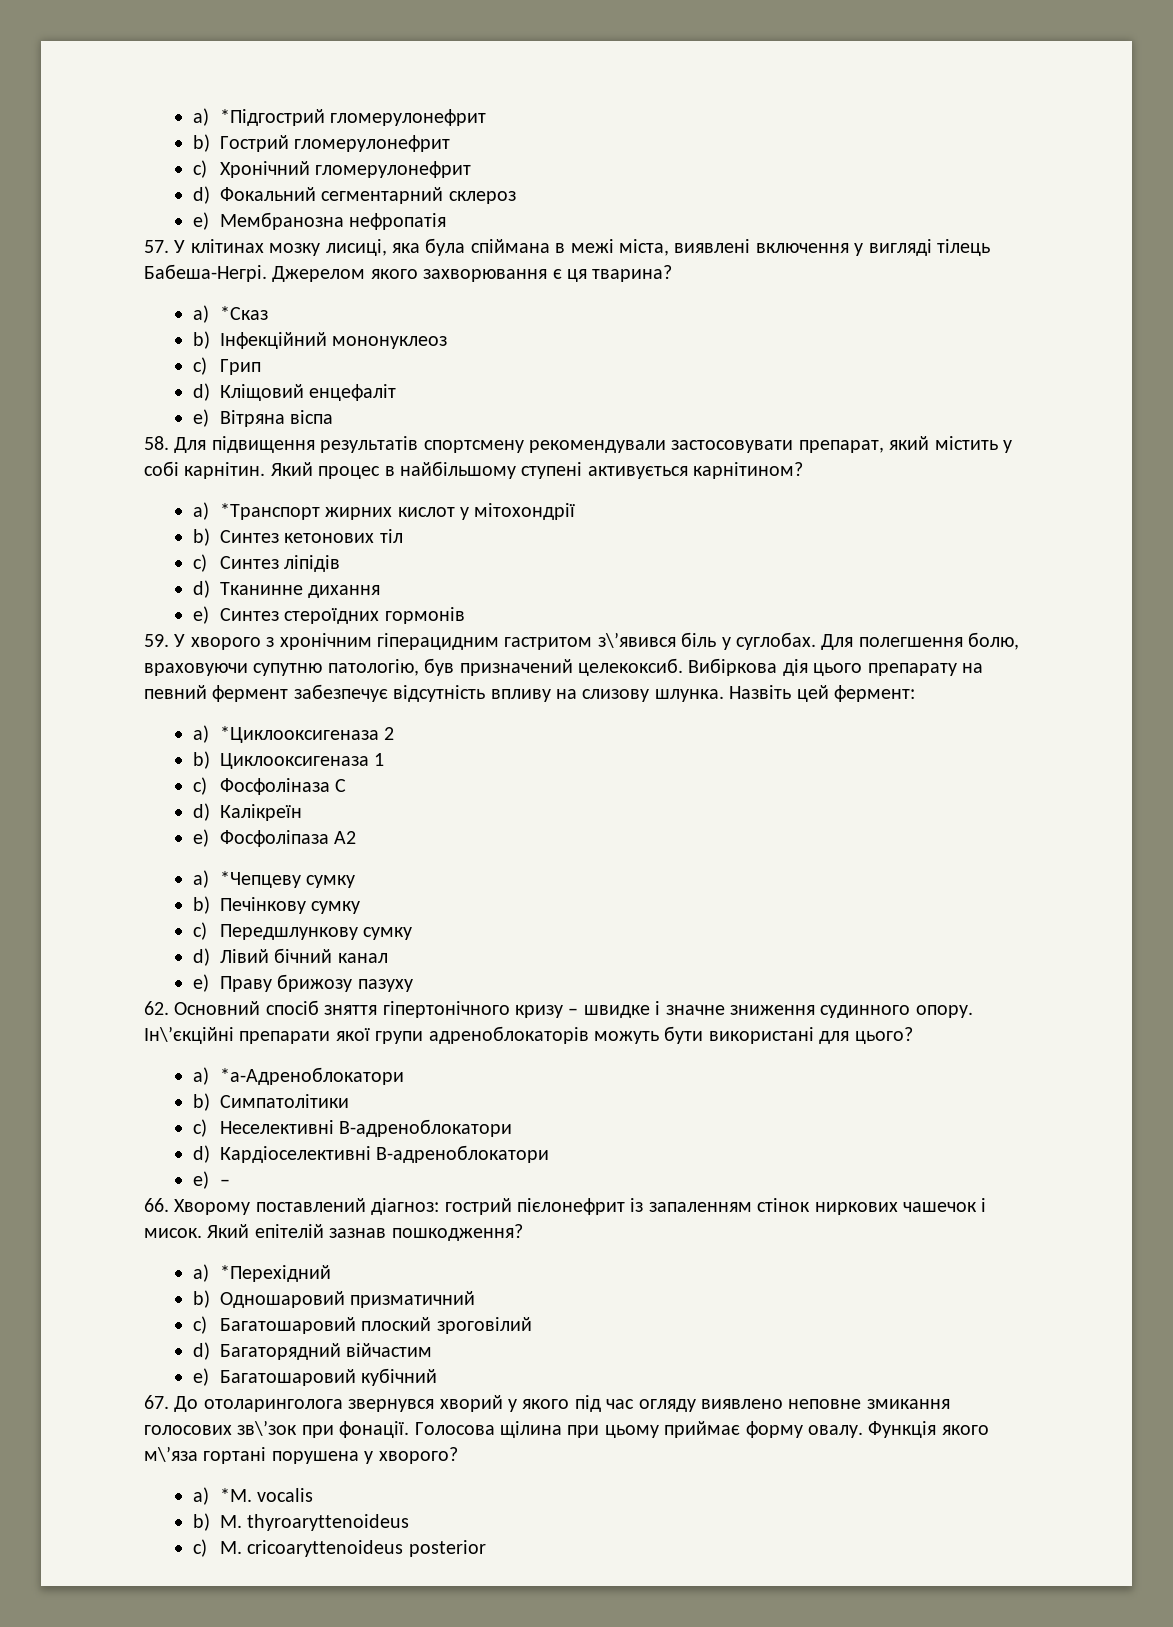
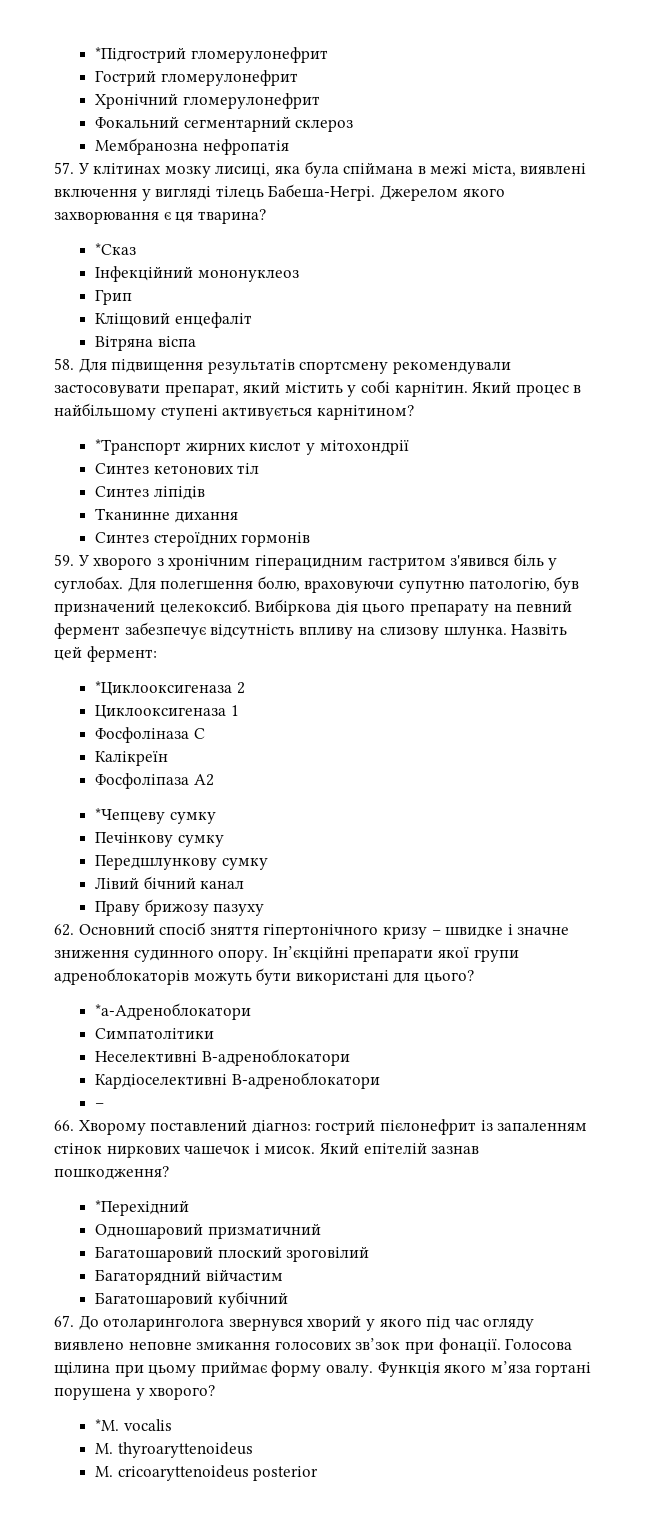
- a) *Підгострий гломерулонефрит
+ *Підгострий гломерулонефрит
- b) Гострий гломерулонефрит
+ Гострий гломерулонефрит
- c) Хронічний гломерулонефрит
+ Хронічний гломерулонефрит
- d) Фокальний сегментарний склероз
+ Фокальний сегментарний склероз
- e) Мембранозна нефропатія
+ Мембранозна нефропатія
- a) *Сказ
+ *Сказ
- b) Інфекційний мононуклеоз
+ Інфекційний мононуклеоз
- c) Грип
+ Грип
- d) Кліщовий енцефаліт
+ Кліщовий енцефаліт
- e) Вітряна віспа
+ Вітряна віспа
- a) *Транспорт жирних кислот у мітохондрії
+ *Транспорт жирних кислот у мітохондрії
- b) Синтез кетонових тіл
+ Синтез кетонових тіл
- c) Синтез ліпідів
+ Синтез ліпідів
- d) Тканинне дихання
+ Тканинне дихання
- e) Синтез стероїдних гормонів
+ Синтез стероїдних гормонів
- 59. У хворого з хронічним гіперацидним гастритом з\’явився біль у суглобах.
+ 59. У хворого з хронічним гіперацидним гастритом з'явився біль у суглобах.
- a) *Циклооксигеназа 2
+ *Циклооксигеназа 2
- b) Циклооксигеназа 1
+ Циклооксигеназа 1
- c) Фосфоліназа С
+ Фосфоліназа С
- d) Калікреїн
+ Калікреїн
- e) Фосфоліпаза А2
+ Фосфоліпаза А2
- a) *Чепцеву сумку
+ *Чепцеву сумку
- b) Печінкову сумку
+ Печінкову сумку
- c) Передшлункову сумку
+ Передшлункову сумку
- d) Лівий бічний канал
+ Лівий бічний канал
- e) Праву брижозу пазуху
+ Праву брижозу пазуху
- Ін\’єкційні препарати якої групи адреноблокаторів можуть бути використані для цього?
+ Ін’єкційні препарати якої групи адреноблокаторів можуть бути використані для цього?
- a) *a-Адреноблокатори
+ *a-Адреноблокатори
- b) Симпатолітики
+ Симпатолітики
- c) Неселективні В-адреноблокатори
+ Неселективні В-адреноблокатори
- d) Кардіоселективні В-адреноблокатори
- e) –
+ Кардіоселективні В-адреноблокатори
+ –
- a) *Перехідний
+ *Перехідний
- b) Одношаровий призматичний
+ Одношаровий призматичний
- c) Багатошаровий плоский зроговілий
+ Багатошаровий плоский зроговілий
- d) Багаторядний війчастим
+ Багаторядний війчастим
- e) Багатошаровий кубічний
+ Багатошаровий кубічний
- 67. До отоларинголога звернувся хворий у якого під час огляду виявлено неповне змикання голосових зв\’зок при фонації.
+ 67. До отоларинголога звернувся хворий у якого під час огляду виявлено неповне змикання голосових зв’зок при фонації.
- Функція якого м\’яза гортані порушена у хворого?
+ Функція якого м’яза гортані порушена у хворого?
- a) *М. vocalis
+ *М. vocalis
- b) М. thyroaryttenoideus
+ М. thyroaryttenoideus
- c) М. cricoaryttenoideus posterior
+ М. cricoaryttenoideus posterior

